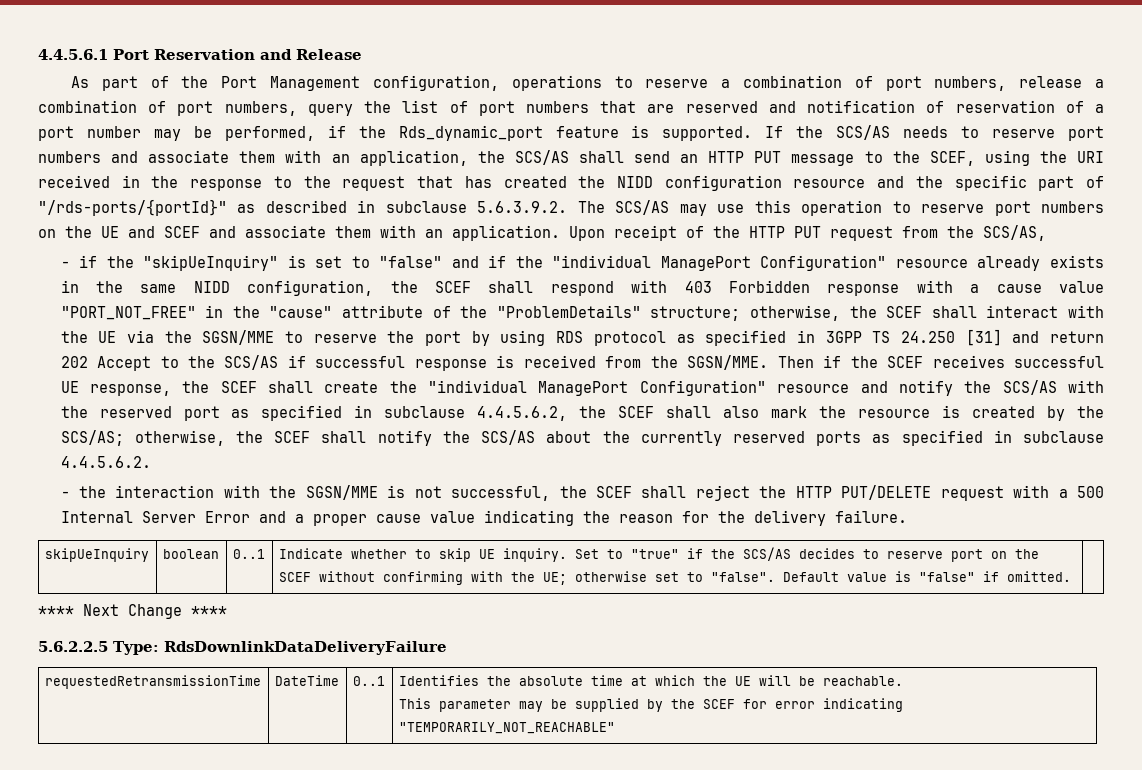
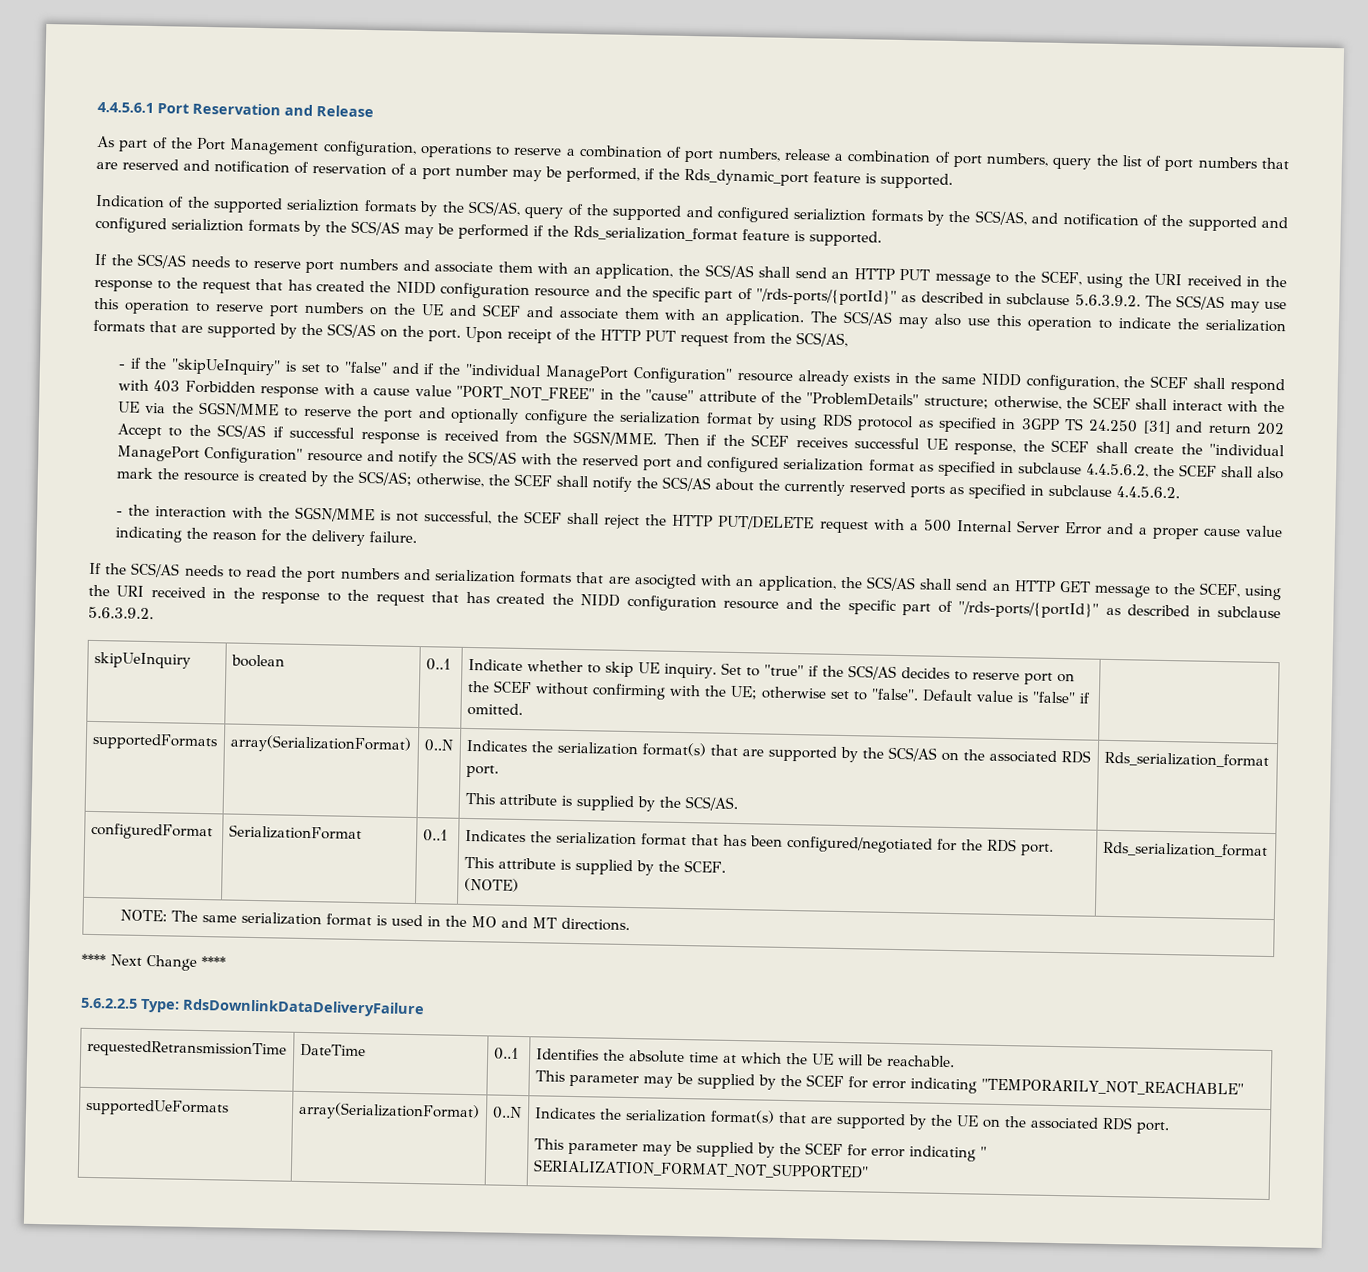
- As part of the Port Management configuration, operations to reserve a combination of port numbers, release a combination of port numbers, query the list of port numbers that are reserved and notification of reservation of a port number may be performed, if the Rds_dynamic_port feature is supported. If the SCS/AS needs to reserve port numbers and associate them with an application, the SCS/AS shall send an HTTP PUT message to the SCEF, using the URI received in the response to the request that has created the NIDD configuration resource and the specific part of "/rds-ports/{portId}" as described in subclause 5.6.3.9.2. The SCS/AS may use this operation to reserve port numbers on the UE and SCEF and associate them with an application.
+ As part of the Port Management configuration, operations to reserve a combination of port numbers, release a combination of port numbers, query the list of port numbers that are reserved and notification of reservation of a port number may be performed, if the Rds_dynamic_port feature is supported.
+ Indication of the supported serializtion formats by the SCS/AS, query of the supported and configured serializtion formats by the SCS/AS, and notification of the supported and configured serializtion formats by the SCS/AS may be performed if the Rds_serialization_format feature is supported.
+ If the SCS/AS needs to reserve port numbers and associate them with an application, the SCS/AS shall send an HTTP PUT message to the SCEF, using the URI received in the response to the request that has created the NIDD configuration resource and the specific part of "/rds-ports/{portId}" as described in subclause 5.6.3.9.2. The SCS/AS may use this operation to reserve port numbers on the UE and SCEF and associate them with an application.
+ The SCS/AS may also use this operation to indicate the serialization formats that are supported by the SCS/AS on the port.
- otherwise, the SCEF shall interact with the UE via the SGSN/MME to reserve the port by using RDS protocol as specified in 3GPP TS 24.250 [31] and return 202 Accept to the SCS/AS if successful response is received from the SGSN/MME.
+ otherwise, the SCEF shall interact with the UE via the SGSN/MME to reserve the port and optionally configure the serialization format by using RDS protocol as specified in 3GPP TS 24.250 [31] and return 202 Accept to the SCS/AS if successful response is received from the SGSN/MME.
- Then if the SCEF receives successful UE response, the SCEF shall create the "individual ManagePort Configuration" resource and notify the SCS/AS with the reserved port as specified in subclause 4.4.5.6.2, the SCEF shall also mark the resource is created by the SCS/AS; otherwise, the SCEF shall notify the SCS/AS about the currently reserved ports as specified in subclause 4.4.5.6.2.
+ Then if the SCEF receives successful UE response, the SCEF shall create the "individual ManagePort Configuration" resource and notify the SCS/AS with the reserved port and configured serialization format as specified in subclause 4.4.5.6.2, the SCEF shall also mark the resource is created by the SCS/AS; otherwise, the SCEF shall notify the SCS/AS about the currently reserved ports as specified in subclause 4.4.5.6.2.
+ If the SCS/AS needs to read the port numbers and serialization formats that are asocigted with an application, the SCS/AS shall send an HTTP GET message to the SCEF, using the URI received in the response to the request that has created the NIDD configuration resource and the specific part of "/rds-ports/{portId}" as described in subclause 5.6.3.9.2.
+ supportedFormats | array(SerializationFormat) | 0..N | Indicates the serialization format(s) that are supported by the SCS/AS on the associated RDS port.
+ This attribute is supplied by the SCS/AS. | Rds_serialization_format
+ configuredFormat | SerializationFormat | 0..1 | Indicates the serialization format that has been configured/negotiated for the RDS port.
+ This attribute is supplied by the SCEF.
+ (NOTE) | Rds_serialization_format
+ NOTE: The same serialization format is used in the MO and MT directions.
+ supportedUeFormats | array(SerializationFormat) | 0..N | Indicates the serialization format(s) that are supported by the UE on the associated RDS port.
+ This parameter may be supplied by the SCEF for error indicating " SERIALIZATION_FORMAT_NOT_SUPPORTED"

